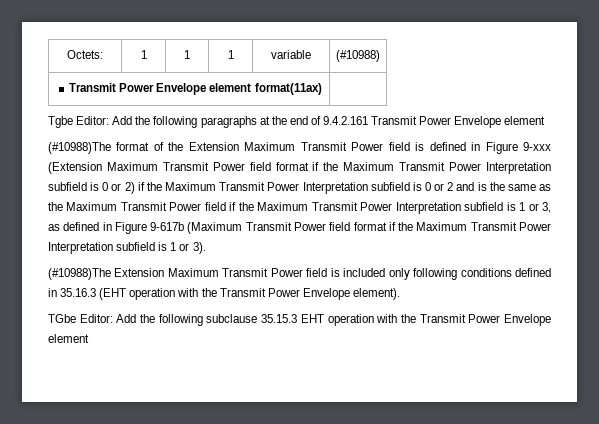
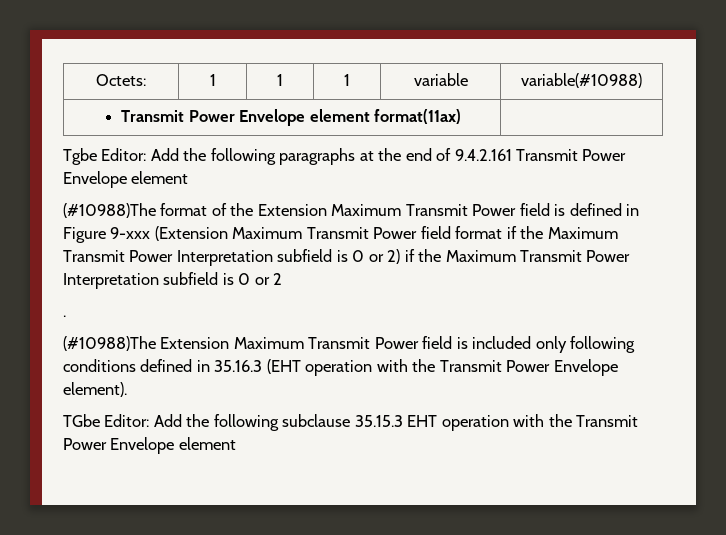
- Octets: | 1 | 1 | 1 | variable | (#10988)
+ Octets: | 1 | 1 | 1 | variable | variable(#10988)
- (#10988)The format of the Extension Maximum Transmit Power field is defined in Figure 9-xxx (Extension Maximum Transmit Power field format if the Maximum Transmit Power Interpretation subfield is 0 or 2) if the Maximum Transmit Power Interpretation subfield is 0 or 2 and is the same as the Maximum Transmit Power field if the Maximum Transmit Power Interpretation subfield is 1 or 3, as defined in Figure 9-617b (Maximum Transmit Power field format if the Maximum Transmit Power Interpretation subfield is 1 or 3).
+ (#10988)The format of the Extension Maximum Transmit Power field is defined in Figure 9-xxx (Extension Maximum Transmit Power field format if the Maximum Transmit Power Interpretation subfield is 0 or 2) if the Maximum Transmit Power Interpretation subfield is 0 or 2
+ .

